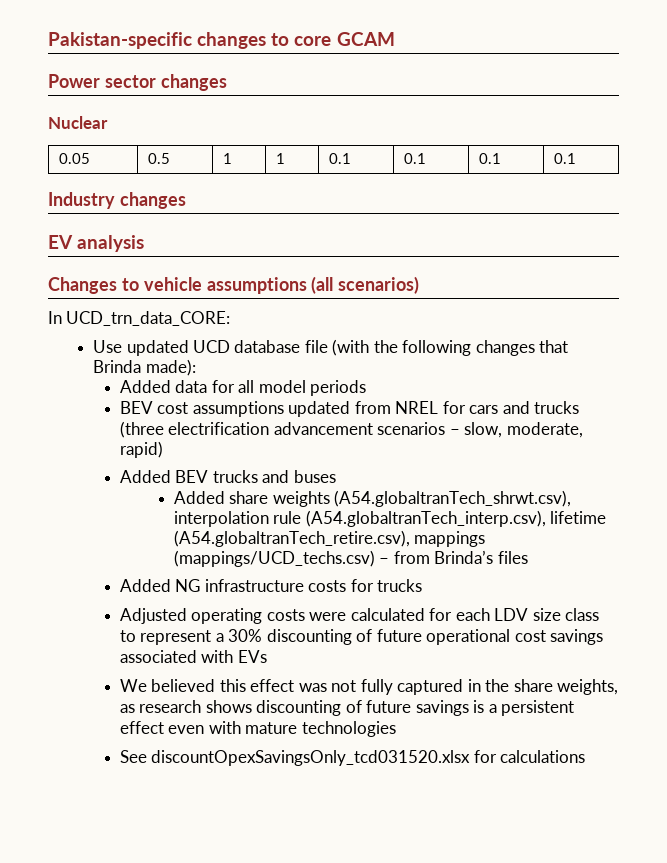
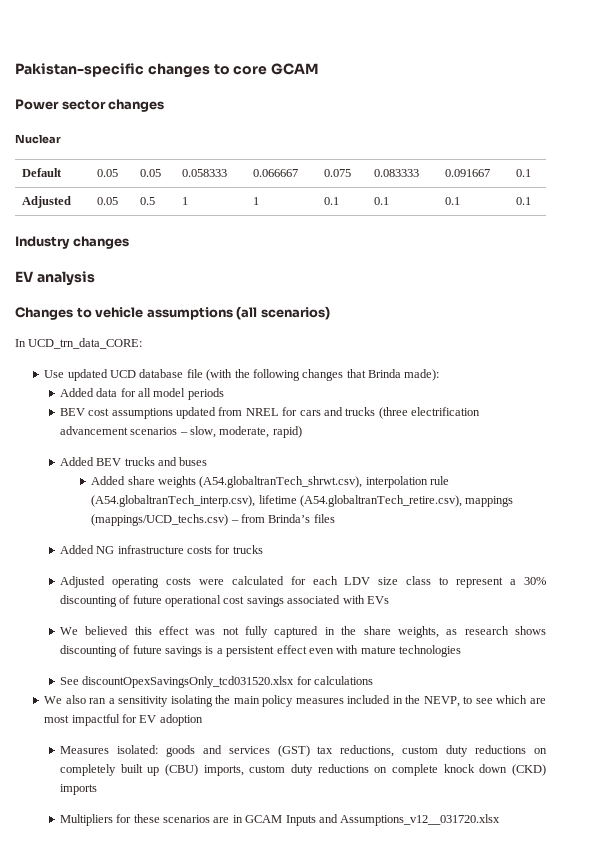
- 0.05 | 0.5 | 1 | 1 | 0.1 | 0.1 | 0.1 | 0.1
+ Default | 0.05 | 0.05 | 0.058333 | 0.066667 | 0.075 | 0.083333 | 0.091667 | 0.1
+ Adjusted | 0.05 | 0.5 | 1 | 1 | 0.1 | 0.1 | 0.1 | 0.1
+ We also ran a sensitivity isolating the main policy measures included in the NEVP, to see which are most impactful for EV adoption
+ Measures isolated: goods and services (GST) tax reductions, custom duty reductions on completely built up (CBU) imports, custom duty reductions on complete knock down (CKD) imports
+ Multipliers for these scenarios are in GCAM Inputs and Assumptions_v12__031720.xlsx

